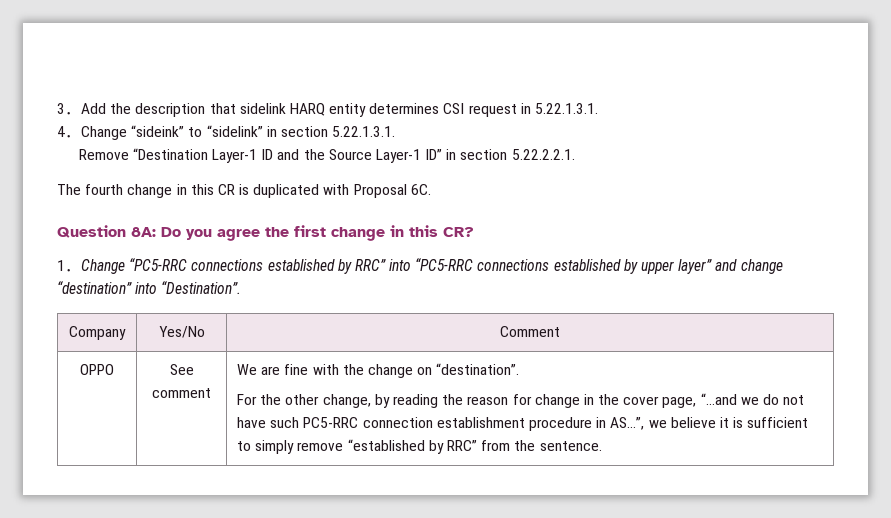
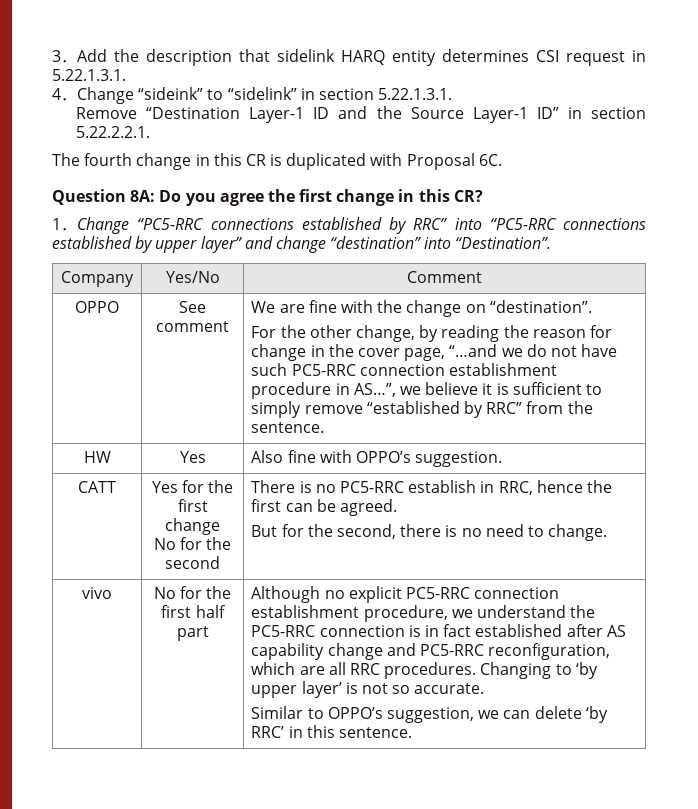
+ HW | Yes | Also fine with OPPO’s suggestion.
+ CATT | Yes for the first change
+ No for the second | There is no PC5-RRC establish in RRC, hence the first can be agreed.
+ But for the second, there is no need to change.
+ vivo | No for the first half part | Although no explicit PC5-RRC connection establishment procedure, we understand the PC5-RRC connection is in fact established after AS capability change and PC5-RRC reconfiguration, which are all RRC procedures. Changing to ‘by upper layer’ is not so accurate.
+ Similar to OPPO’s suggestion, we can delete ‘by RRC’ in this sentence.

